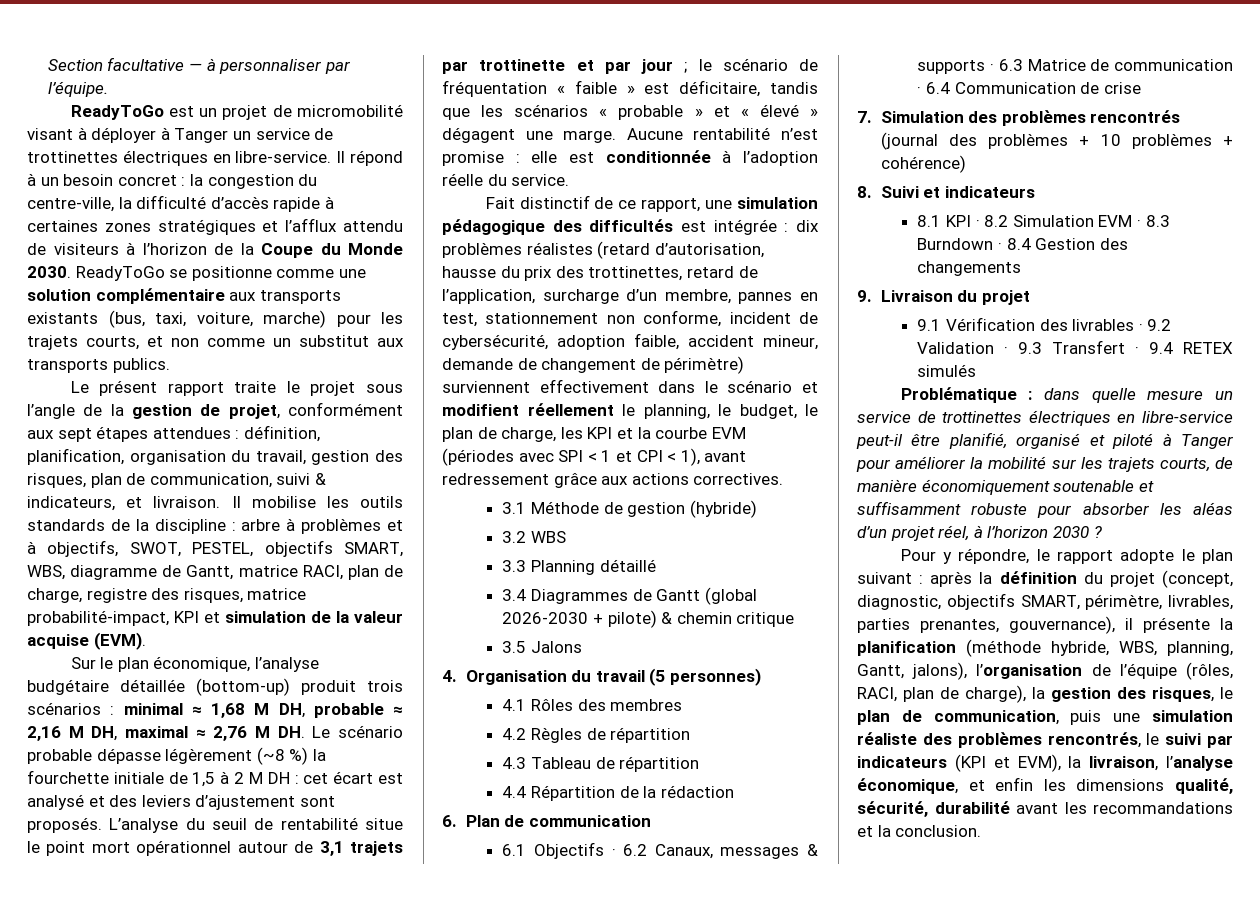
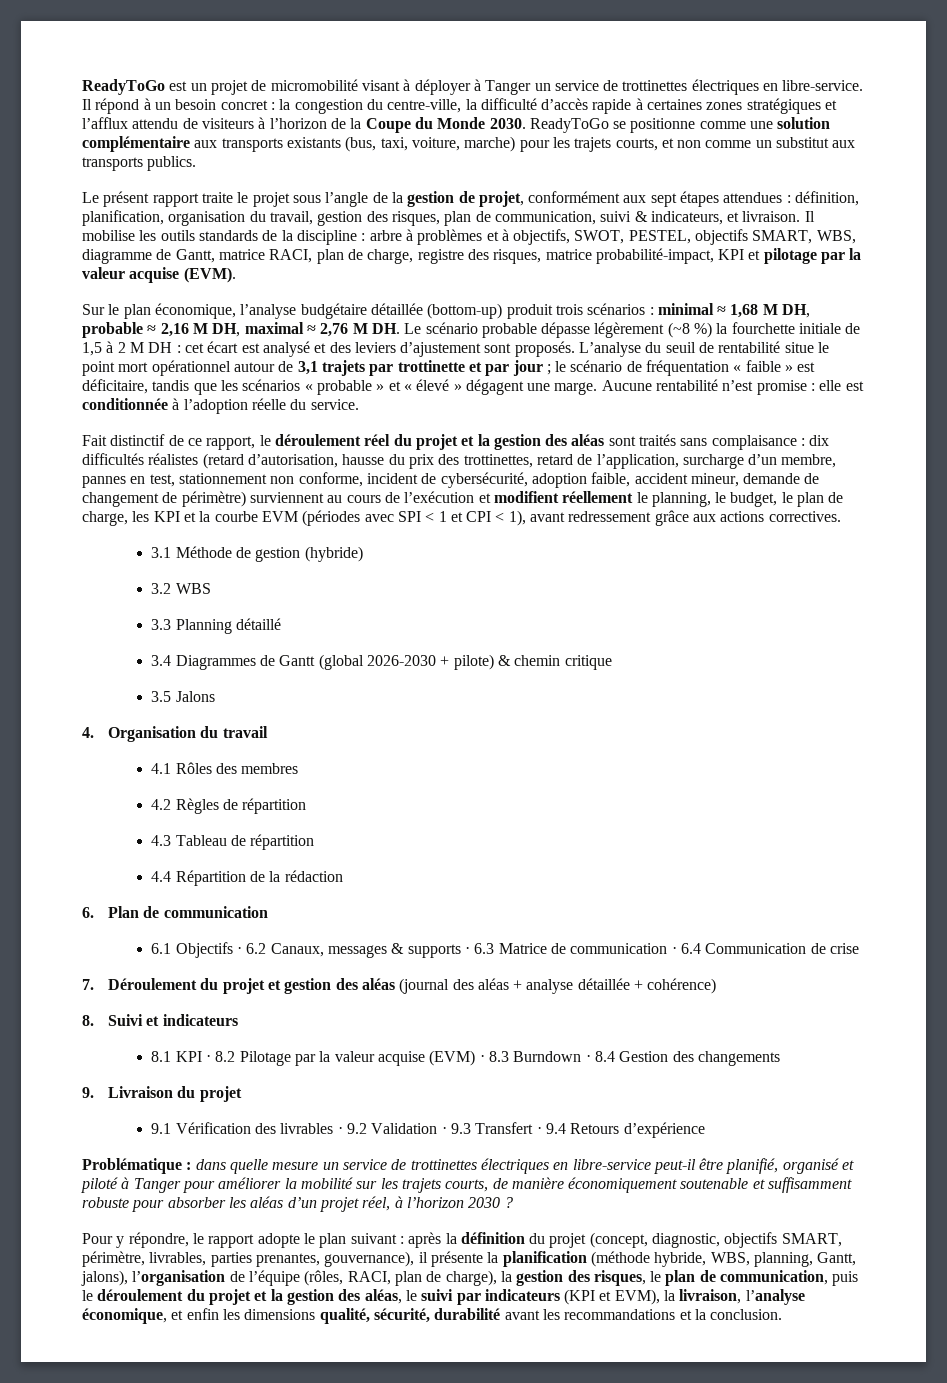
- Section facultative — à personnaliser par l’équipe.
- Il mobilise les outils standards de la discipline : arbre à problèmes et à objectifs, SWOT, PESTEL, objectifs SMART, WBS, diagramme de Gantt, matrice RACI, plan de charge, registre des risques, matrice probabilité-impact, KPI et simulation de la valeur acquise (EVM).
+ Il mobilise les outils standards de la discipline : arbre à problèmes et à objectifs, SWOT, PESTEL, objectifs SMART, WBS, diagramme de Gantt, matrice RACI, plan de charge, registre des risques, matrice probabilité-impact, KPI et pilotage par la valeur acquise (EVM).
- Fait distinctif de ce rapport, une simulation pédagogique des difficultés est intégrée :
+ Fait distinctif de ce rapport, le déroulement réel du projet et la gestion des aléas sont traités sans complaisance :
- dix problèmes réalistes (retard d’autorisation, hausse du prix des trottinettes, retard de l’application, surcharge d’un membre, pannes en test, stationnement non conforme, incident de cybersécurité, adoption faible, accident mineur, demande de changement de périmètre) surviennent effectivement dans le scénario et modifient réellement le planning, le budget, le plan de charge, les KPI et la courbe EVM (périodes avec SPI < 1 et CPI < 1), avant redressement grâce aux actions correctives.
+ dix difficultés réalistes (retard d’autorisation, hausse du prix des trottinettes, retard de l’application, surcharge d’un membre, pannes en test, stationnement non conforme, incident de cybersécurité, adoption faible, accident mineur, demande de changement de périmètre) surviennent au cours de l’exécution et modifient réellement le planning, le budget, le plan de charge, les KPI et la courbe EVM (périodes avec SPI < 1 et CPI < 1), avant redressement grâce aux actions correctives.
- 4. Organisation du travail (5 personnes)
+ 4. Organisation du travail
- 7. Simulation des problèmes rencontrés (journal des problèmes + 10 problèmes + cohérence)
+ 7. Déroulement du projet et gestion des aléas (journal des aléas + analyse détaillée + cohérence)
- 8.1 KPI · 8.2 Simulation EVM · 8.3 Burndown · 8.4 Gestion des changements
+ 8.1 KPI · 8.2 Pilotage par la valeur acquise (EVM) · 8.3 Burndown · 8.4 Gestion des changements
- 9.1 Vérification des livrables · 9.2 Validation · 9.3 Transfert · 9.4 RETEX simulés
+ 9.1 Vérification des livrables · 9.2 Validation · 9.3 Transfert · 9.4 Retours d’expérience
- après la définition du projet (concept, diagnostic, objectifs SMART, périmètre, livrables, parties prenantes, gouvernance), il présente la planification (méthode hybride, WBS, planning, Gantt, jalons), l’organisation de l’équipe (rôles, RACI, plan de charge), la gestion des risques, le plan de communication, puis une simulation réaliste des problèmes rencontrés, le suivi par indicateurs (KPI et EVM), la livraison, l’analyse économique, et enfin les dimensions qualité, sécurité, durabilité avant les recommandations et la conclusion.
+ après la définition du projet (concept, diagnostic, objectifs SMART, périmètre, livrables, parties prenantes, gouvernance), il présente la planification (méthode hybride, WBS, planning, Gantt, jalons), l’organisation de l’équipe (rôles, RACI, plan de charge), la gestion des risques, le plan de communication, puis le déroulement du projet et la gestion des aléas, le suivi par indicateurs (KPI et EVM), la livraison, l’analyse économique, et enfin les dimensions qualité, sécurité, durabilité avant les recommandations et la conclusion.

